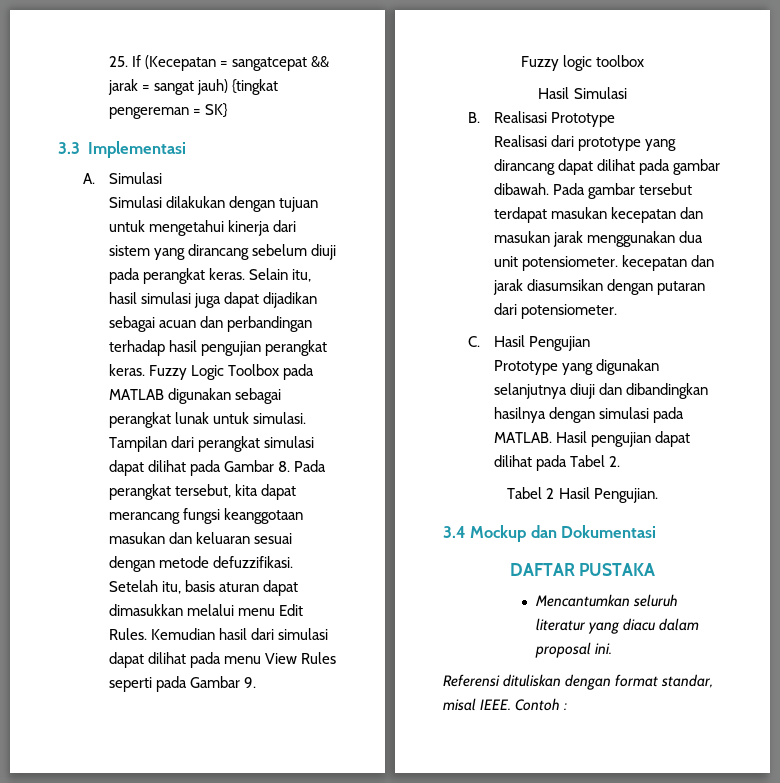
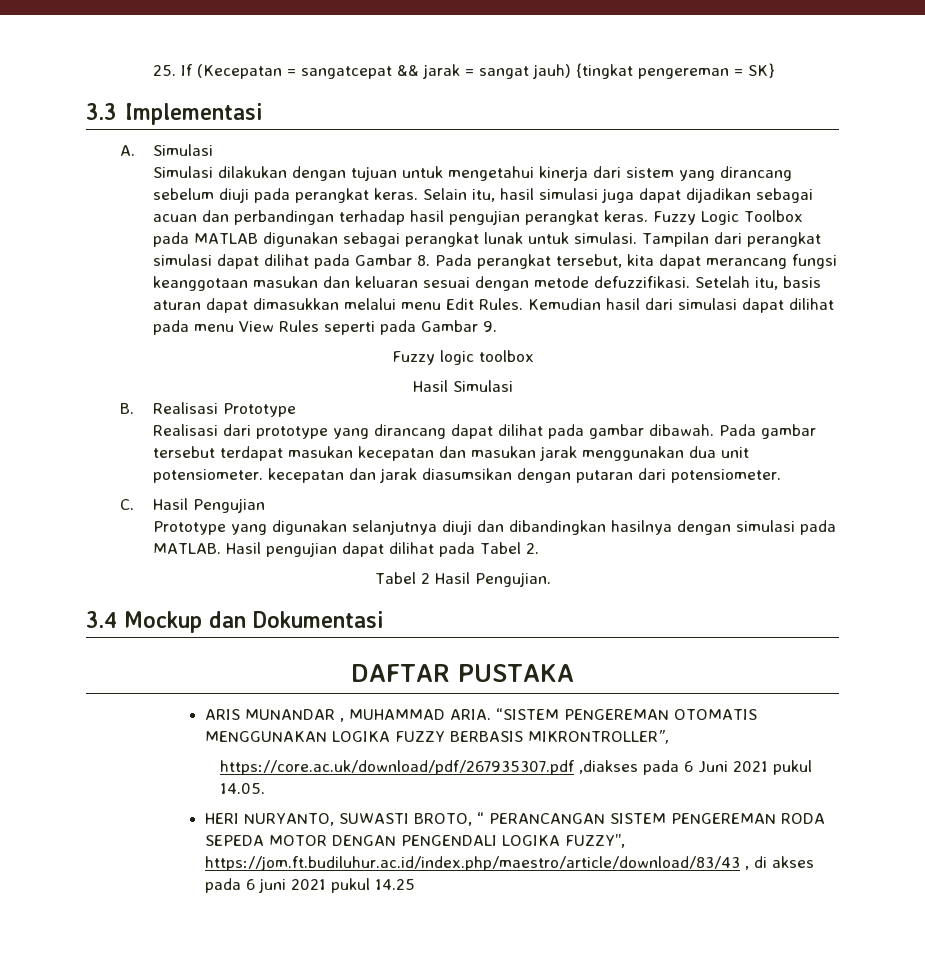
- Mencantumkan seluruh literatur yang diacu dalam proposal ini.
- Referensi dituliskan dengan format standar, misal IEEE. Contoh :
+ ARIS MUNANDAR , MUHAMMAD ARIA. “SISTEM PENGEREMAN OTOMATIS MENGGUNAKAN LOGIKA FUZZY BERBASIS MIKRONTROLLER”,
+ https://core.ac.uk/download/pdf/267935307.pdf ,diakses pada 6 Juni 2021 pukul 14.05.
+ HERI NURYANTO, SUWASTI BROTO, “ PERANCANGAN SISTEM PENGEREMAN RODA SEPEDA MOTOR DENGAN PENGENDALI LOGIKA FUZZY”, https://jom.ft.budiluhur.ac.id/index.php/maestro/article/download/83/43 , di akses pada 6 juni 2021 pukul 14.25

